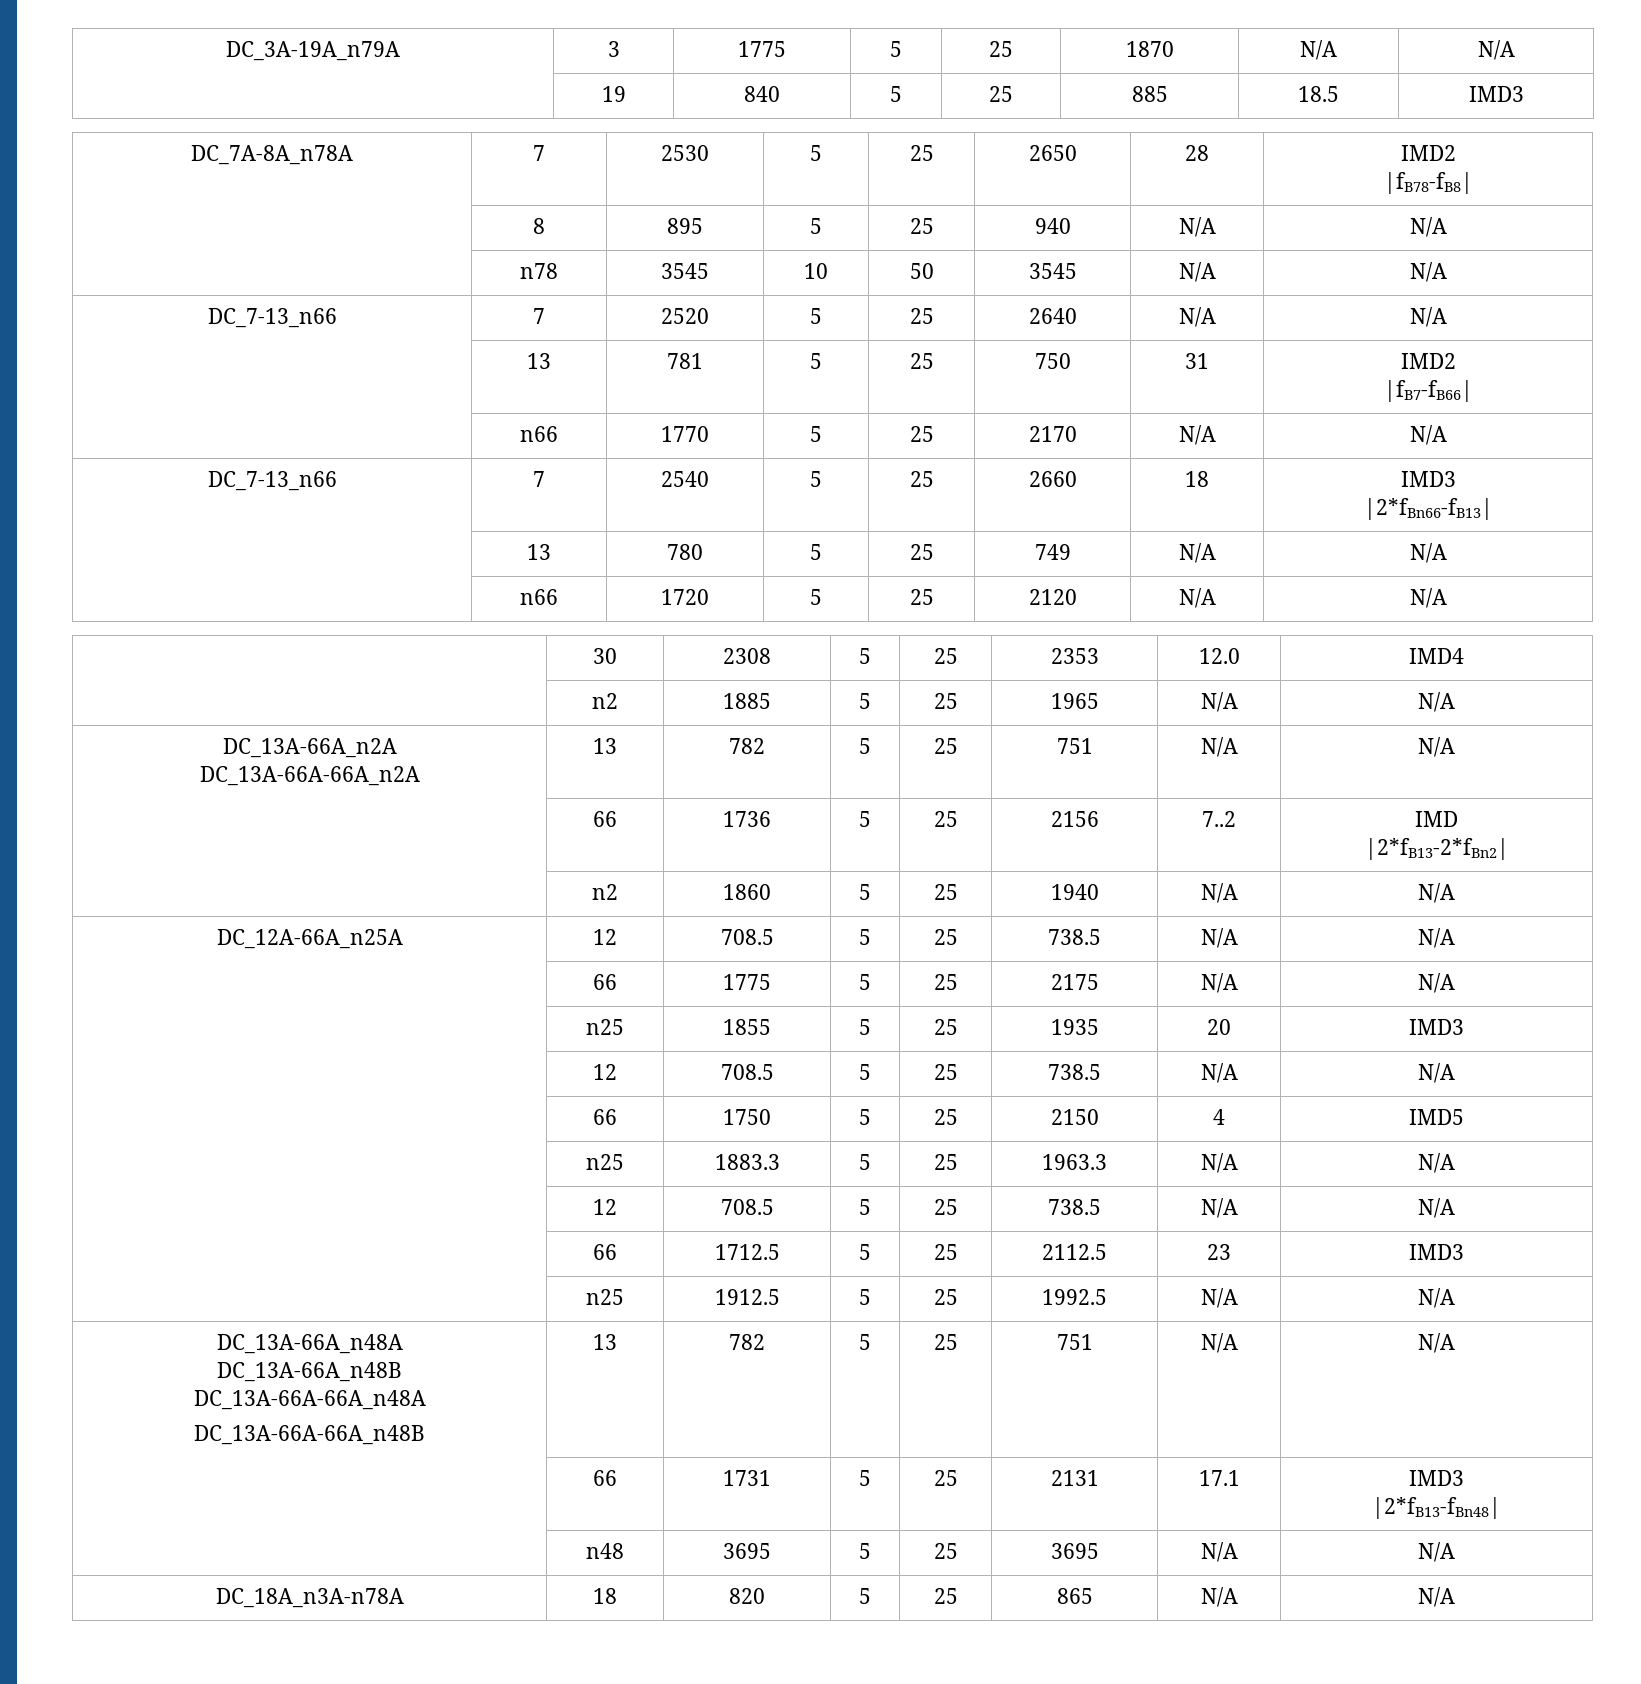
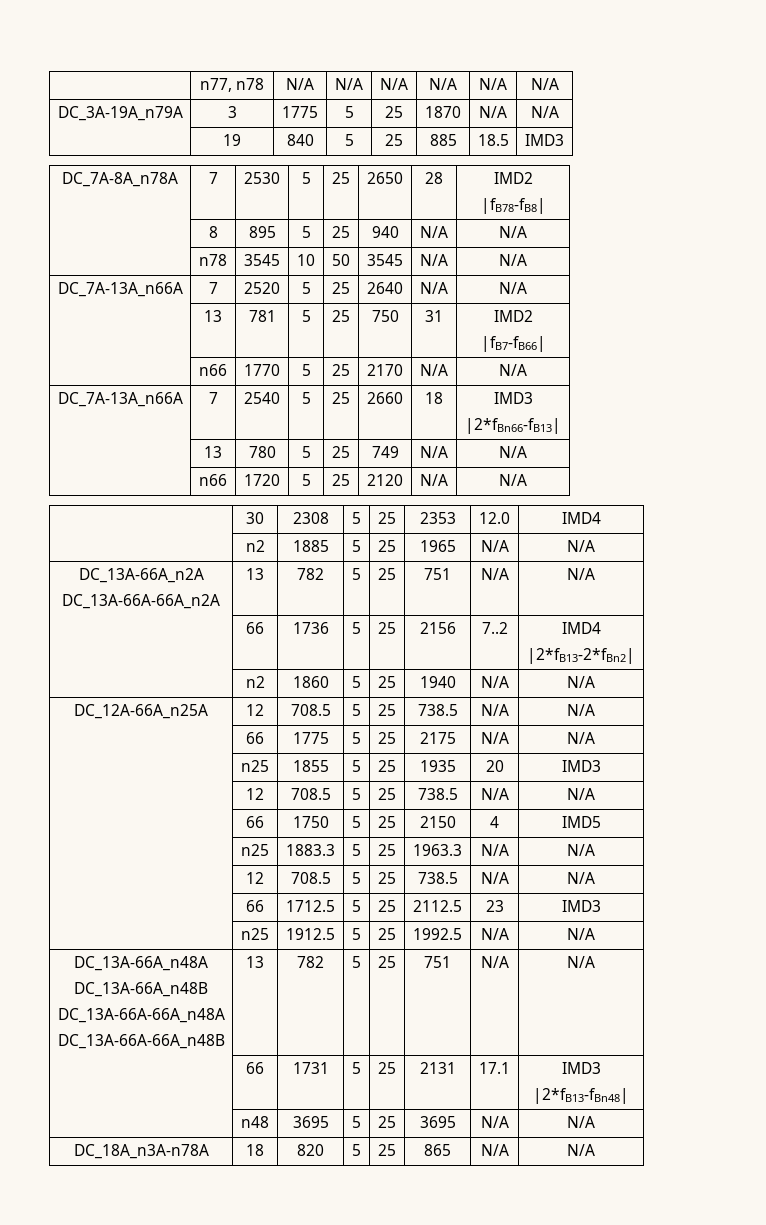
+ | n77, n78 | N/A | N/A | N/A | N/A | N/A | N/A
- DC_7-13_n66 | 7 | 2520 | 5 | 25 | 2640 | N/A | N/A
+ DC_7A-13A_n66A | 7 | 2520 | 5 | 25 | 2640 | N/A | N/A
- DC_7-13_n66 | 7 | 2540 | 5 | 25 | 2660 | 18 | IMD3
+ DC_7A-13A_n66A | 7 | 2540 | 5 | 25 | 2660 | 18 | IMD3
- | 66 | 1736 | 5 | 25 | 2156 | 7..2 | IMD
+ | 66 | 1736 | 5 | 25 | 2156 | 7..2 | IMD4

